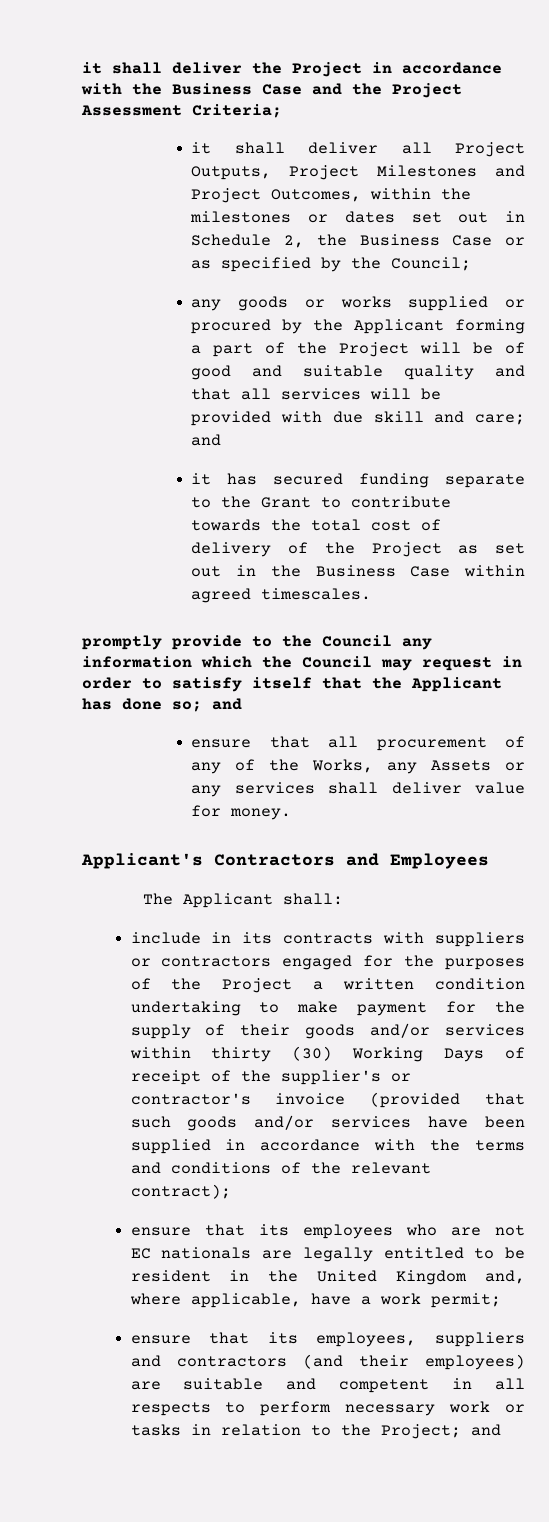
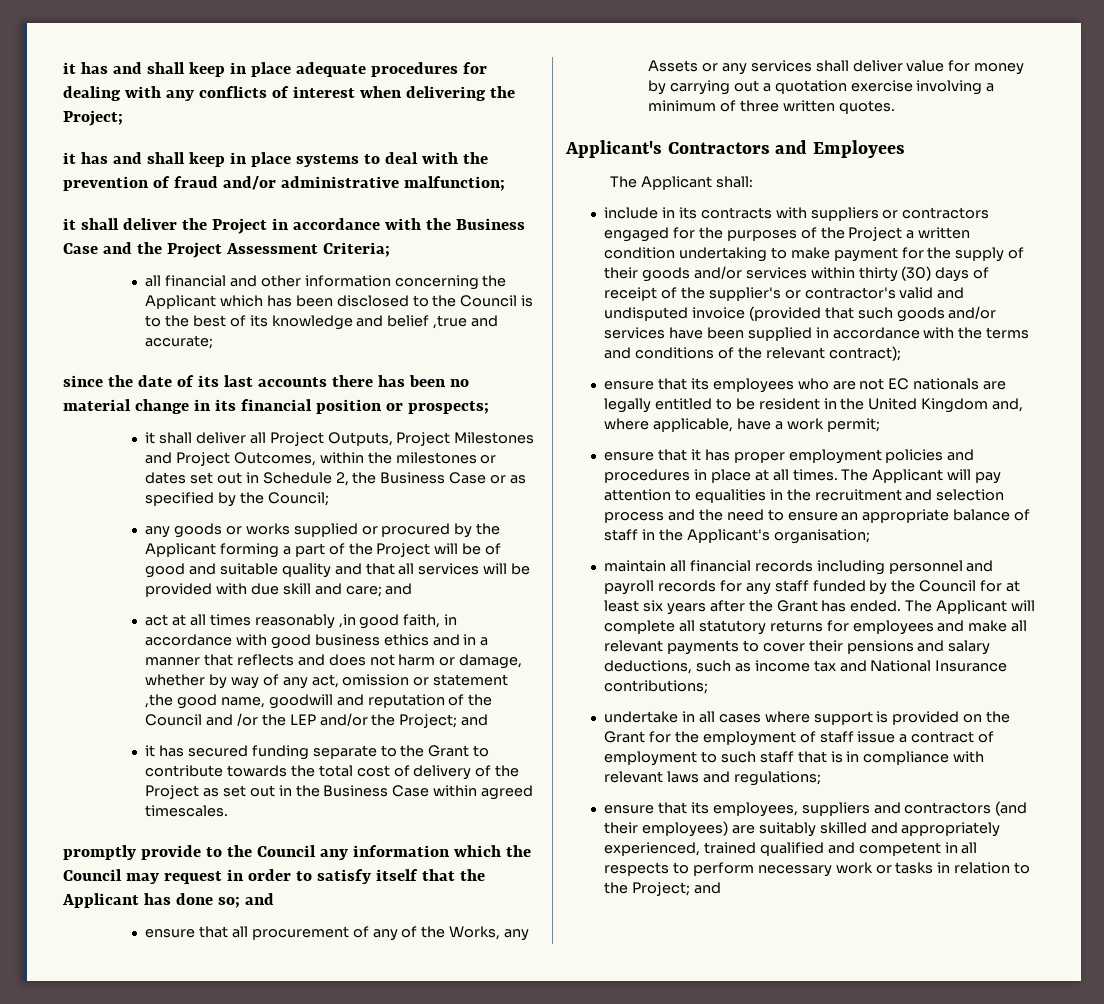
+ it has and shall keep in place adequate procedures for dealing with any conflicts of interest when delivering the Project;
+ it has and shall keep in place systems to deal with the prevention of fraud and/or administrative malfunction;
+ all financial and other information concerning the Applicant which has been disclosed to the Council is to the best of its knowledge and belief ,true and accurate;
+ since the date of its last accounts there has been no material change in its financial position or prospects;
+ act at all times reasonably ,in good faith, in accordance with good business ethics and in a manner that reflects and does not harm or damage, whether by way of any act, omission or statement ,the good name, goodwill and reputation of the Council and /or the LEP and/or the Project; and
- ensure that all procurement of any of the Works, any Assets or any services shall deliver value for money.
+ ensure that all procurement of any of the Works, any Assets or any services shall deliver value for money by carrying out a quotation exercise involving a minimum of three written quotes.
- include in its contracts with suppliers or contractors engaged for the purposes of the Project a written condition undertaking to make payment for the supply of their goods and/or services within thirty (30) Working Days of receipt of the supplier's or contractor's invoice (provided that such goods and/or services have been supplied in accordance with the terms and conditions of the relevant contract);
+ include in its contracts with suppliers or contractors engaged for the purposes of the Project a written condition undertaking to make payment for the supply of their goods and/or services within thirty (30) days of receipt of the supplier's or contractor's valid and undisputed invoice (provided that such goods and/or services have been supplied in accordance with the terms and conditions of the relevant contract);
+ ensure that it has proper employment policies and procedures in place at all times. The Applicant will pay attention to equalities in the recruitment and selection process and the need to ensure an appropriate balance of staff in the Applicant's organisation;
+ maintain all financial records including personnel and payroll records for any staff funded by the Council for at least six years after the Grant has ended. The Applicant will complete all statutory returns for employees and make all relevant payments to cover their pensions and salary deductions, such as income tax and National Insurance contributions;
+ undertake in all cases where support is provided on the Grant for the employment of staff issue a contract of employment to such staff that is in compliance with relevant laws and regulations;
- ensure that its employees, suppliers and contractors (and their employees) are suitable and competent in all respects to perform necessary work or tasks in relation to the Project; and
+ ensure that its employees, suppliers and contractors (and their employees) are suitably skilled and appropriately experienced, trained qualified and competent in all respects to perform necessary work or tasks in relation to the Project; and

